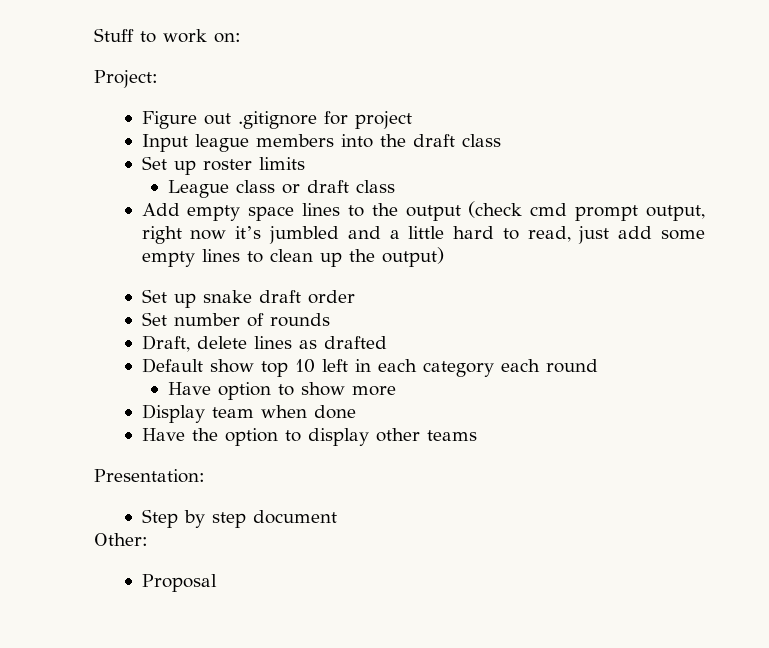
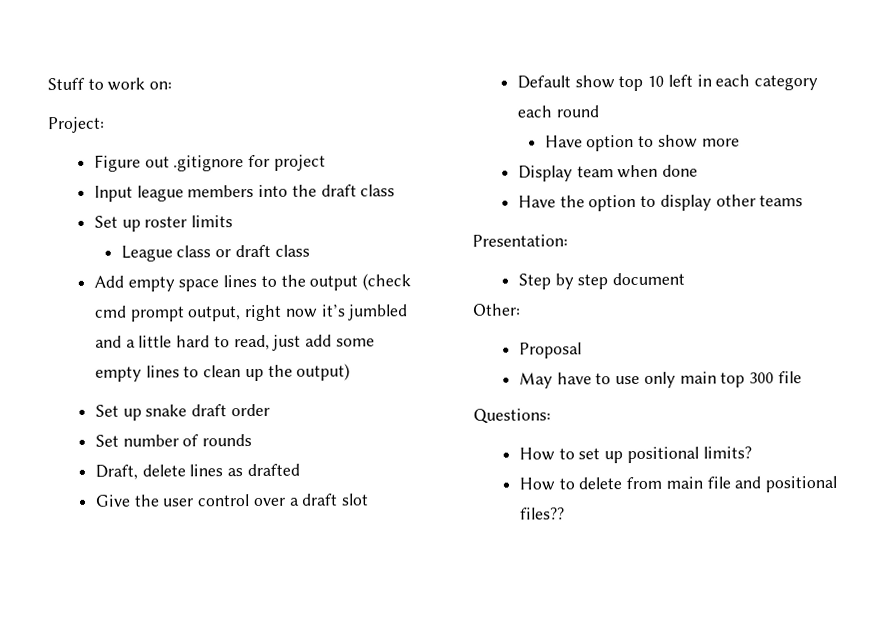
+ Give the user control over a draft slot
+ May have to use only main top 300 file
+ Questions:
+ How to set up positional limits?
+ How to delete from main file and positional files??

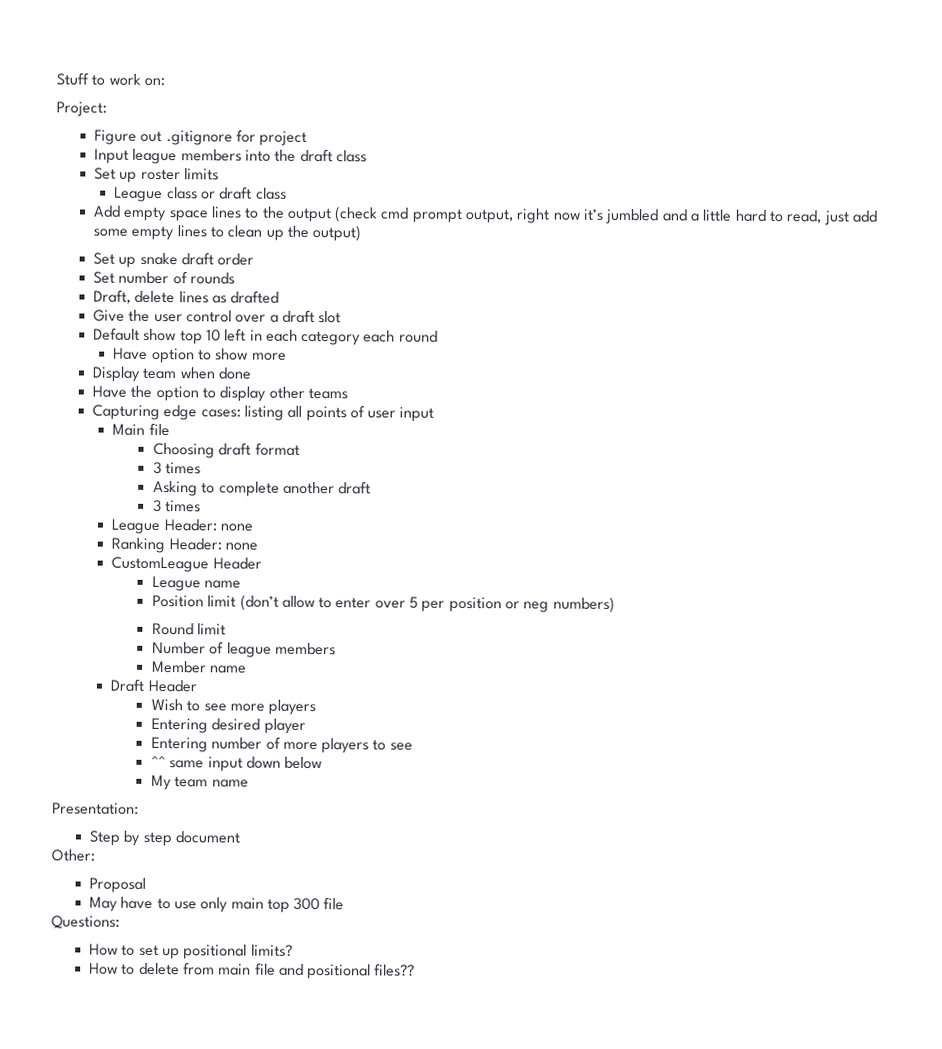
+ Capturing edge cases: listing all points of user input
+ Main file
+ Choosing draft format
+ 3 times
+ Asking to complete another draft
+ 3 times
+ League Header: none
+ Ranking Header: none
+ CustomLeague Header
+ League name
+ Position limit (don’t allow to enter over 5 per position or neg numbers)
+ Round limit
+ Number of league members
+ Member name
+ Draft Header
+ Wish to see more players
+ Entering desired player
+ Entering number of more players to see
+ ^^ same input down below
+ My team name

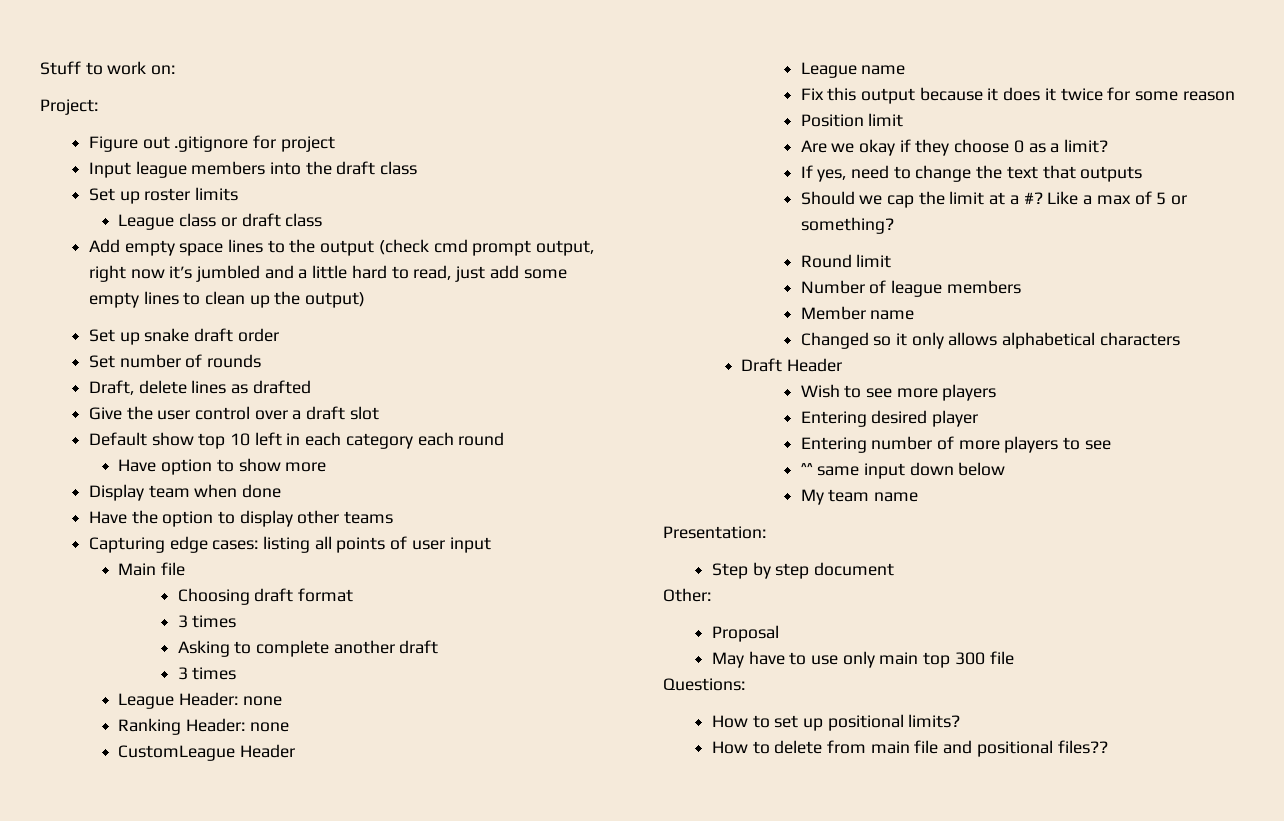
- Position limit (don’t allow to enter over 5 per position or neg numbers)
+ Fix this output because it does it twice for some reason
+ Position limit
+ Are we okay if they choose 0 as a limit?
+ If yes, need to change the text that outputs
+ Should we cap the limit at a #? Like a max of 5 or something?
+ Changed so it only allows alphabetical characters

